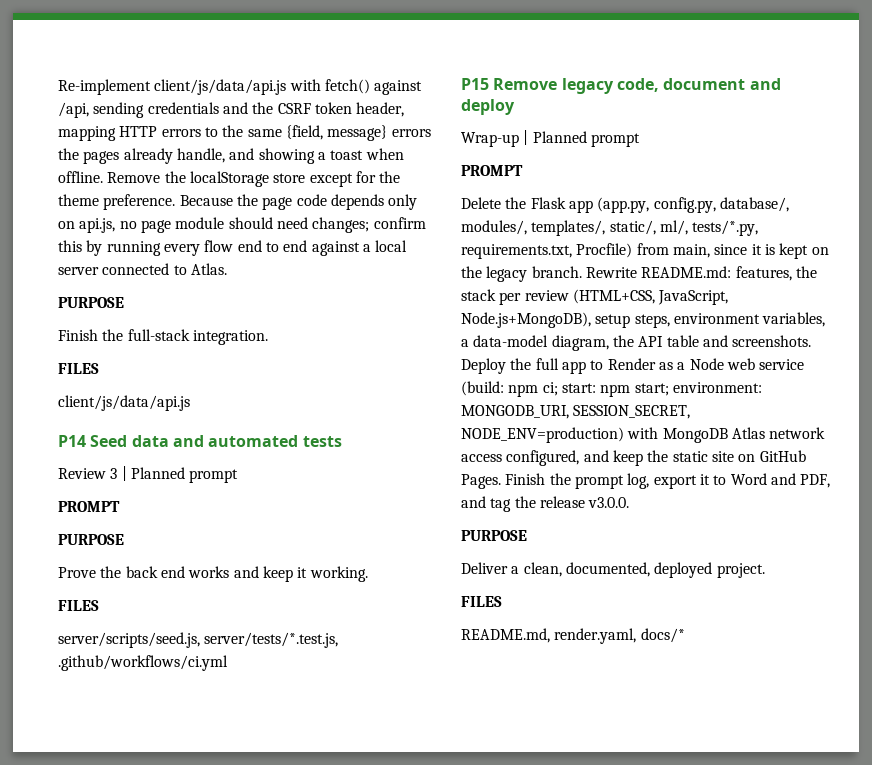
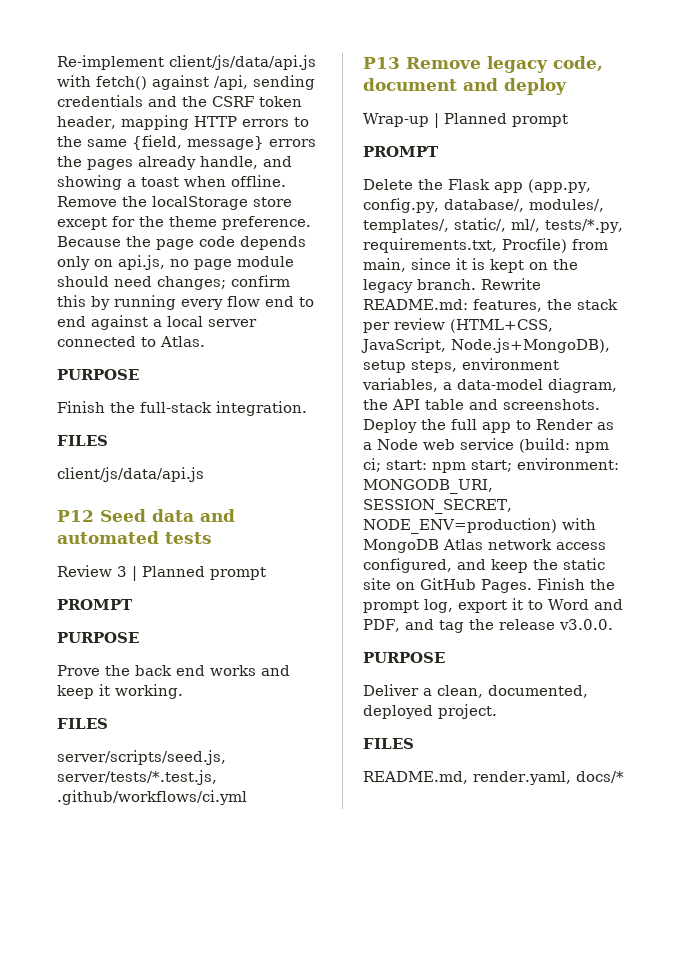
- P14 Seed data and automated tests
+ P12 Seed data and automated tests
- P15 Remove legacy code, document and deploy
+ P13 Remove legacy code, document and deploy

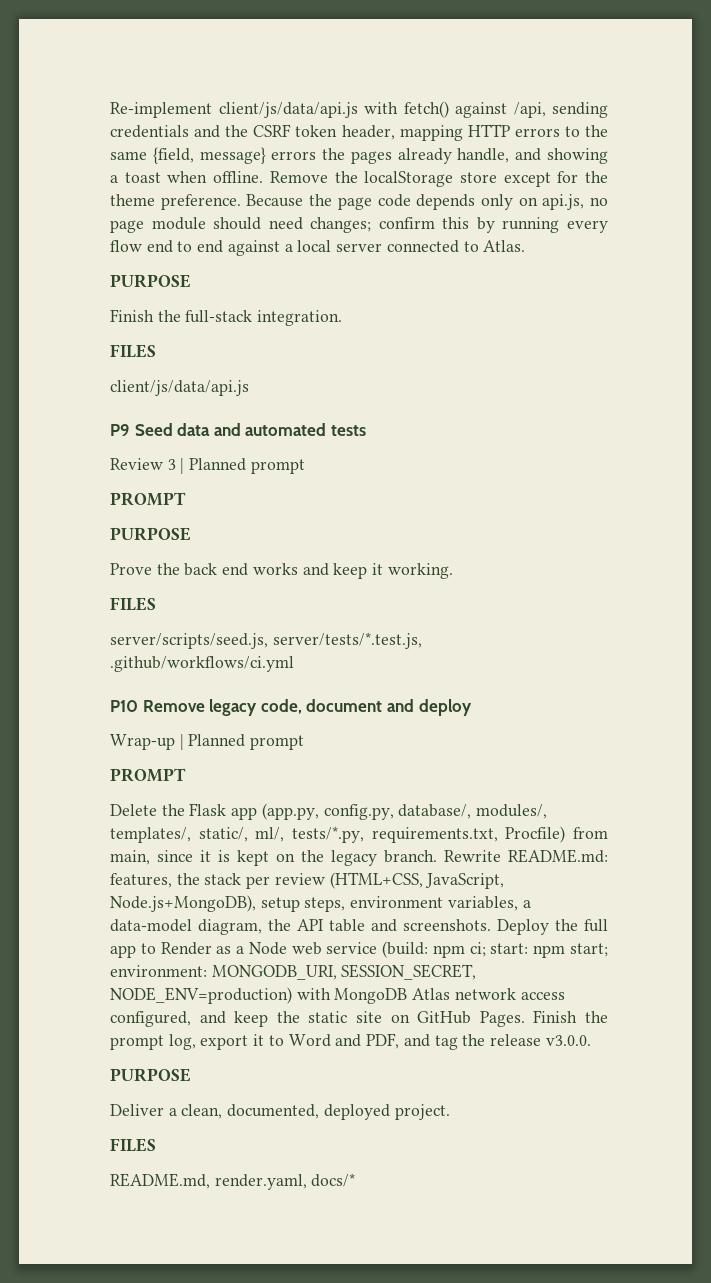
- P12 Seed data and automated tests
+ P9 Seed data and automated tests
- P13 Remove legacy code, document and deploy
+ P10 Remove legacy code, document and deploy

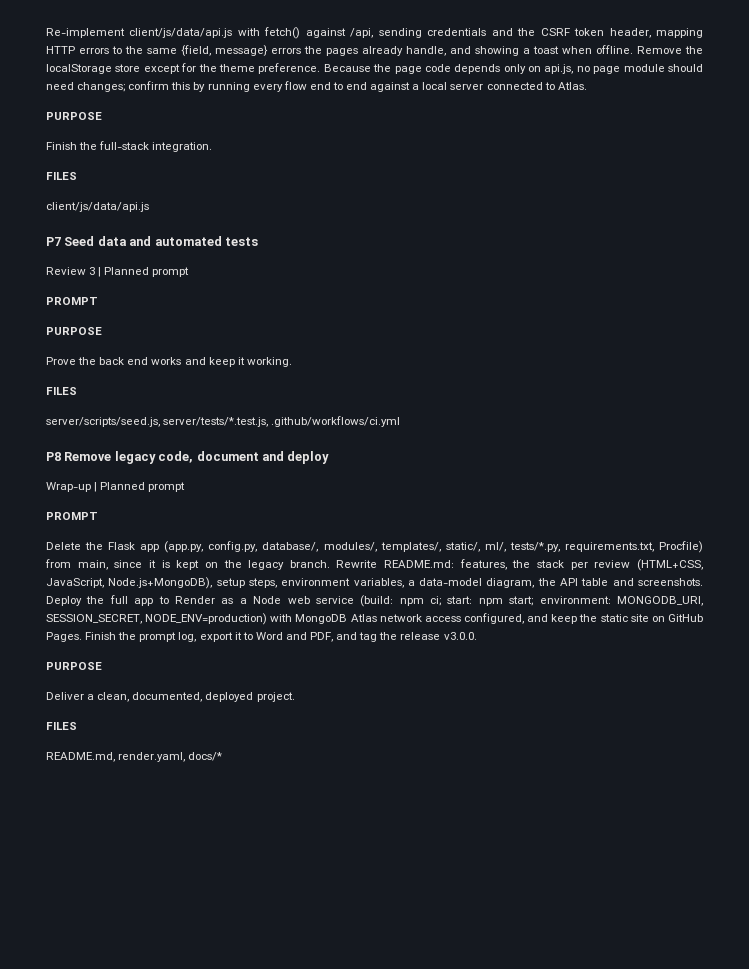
- P9 Seed data and automated tests
+ P7 Seed data and automated tests
- P10 Remove legacy code, document and deploy
+ P8 Remove legacy code, document and deploy

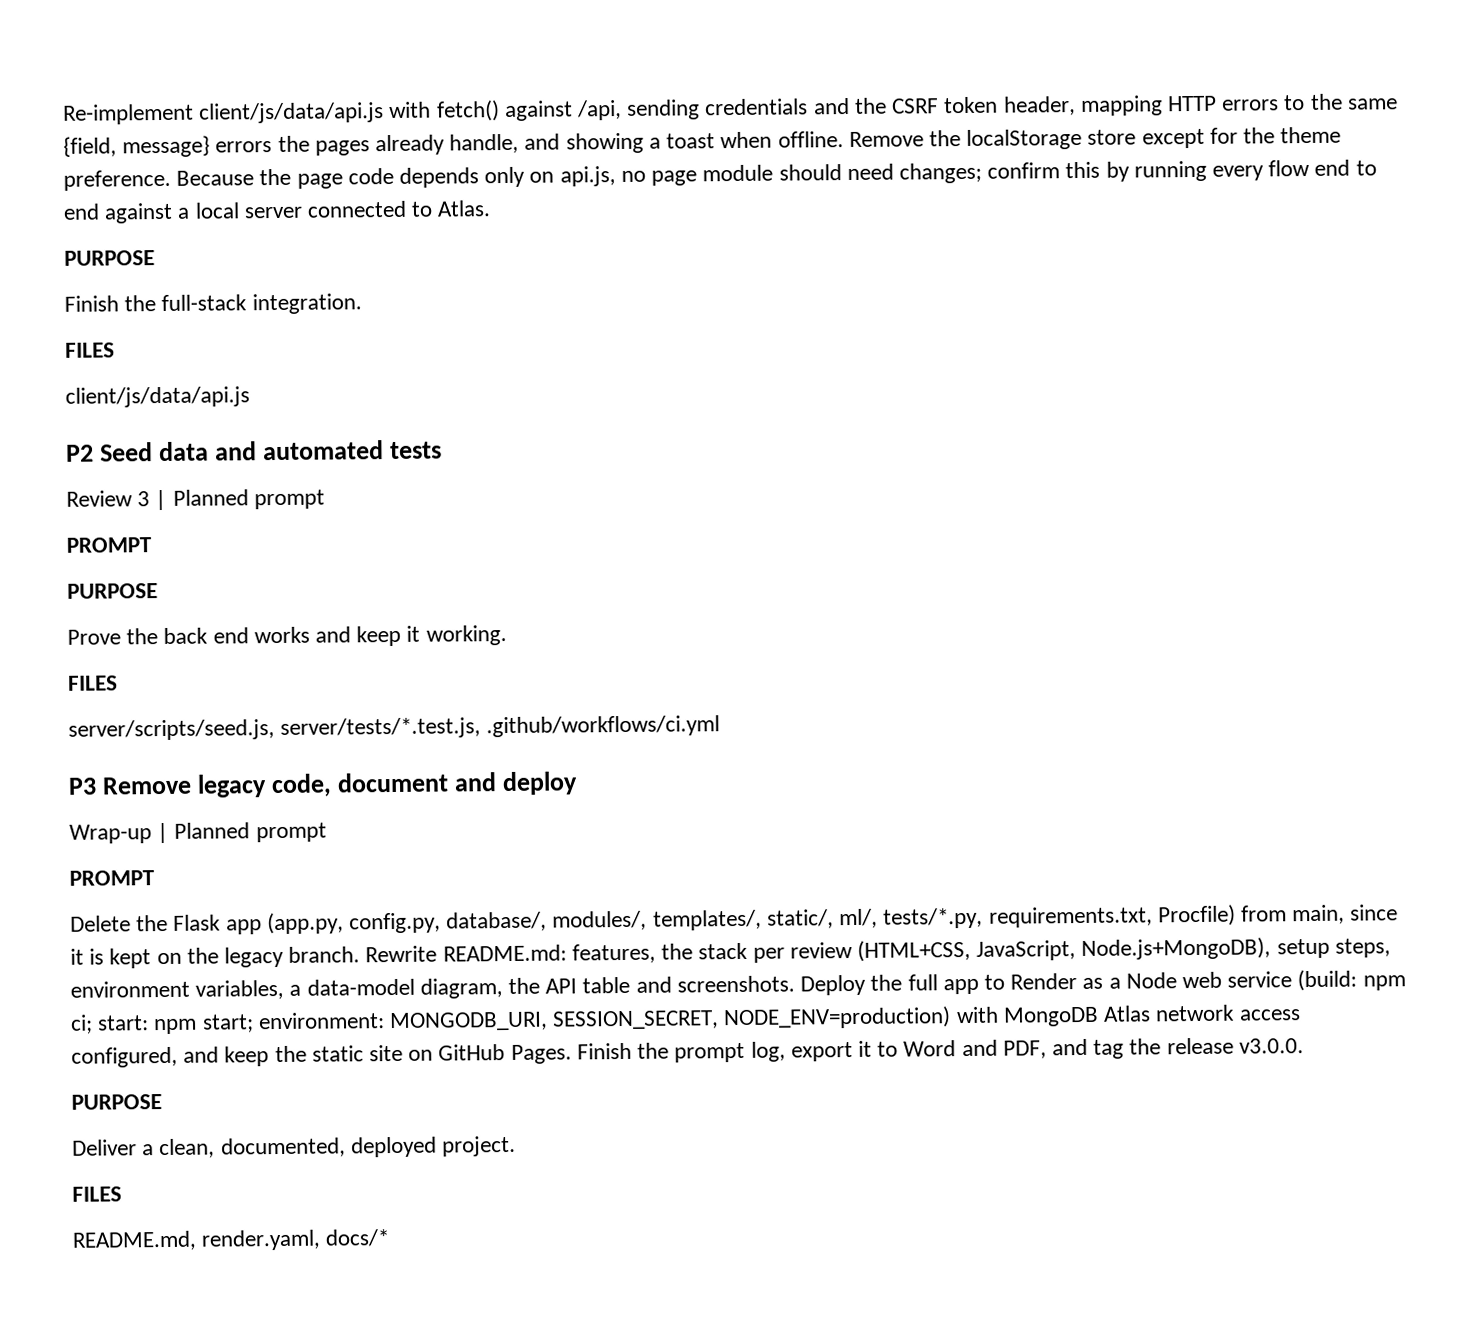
- P7 Seed data and automated tests
+ P2 Seed data and automated tests
- P8 Remove legacy code, document and deploy
+ P3 Remove legacy code, document and deploy

